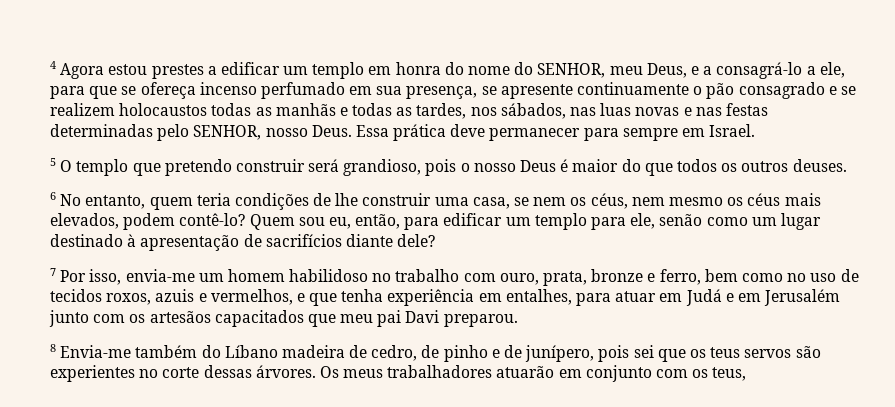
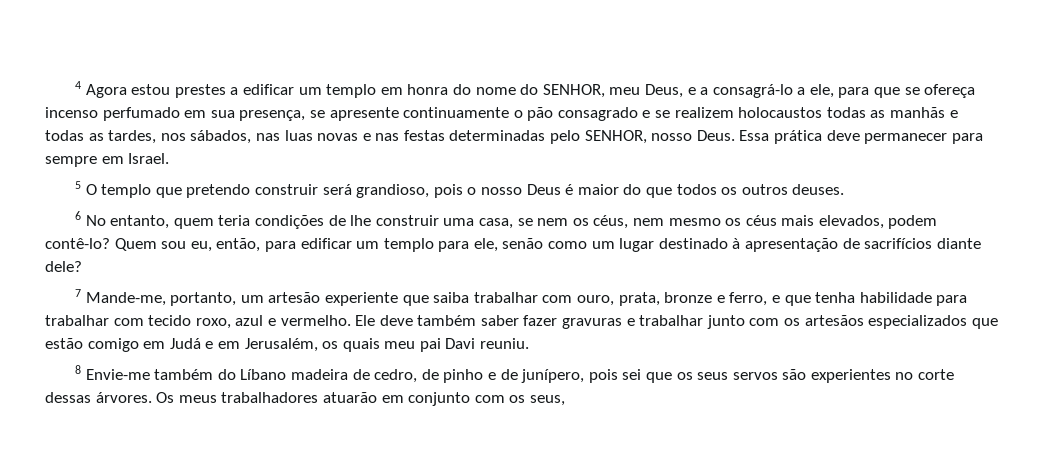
- 7 Por isso, envia-me um homem habilidoso no trabalho com ouro, prata, bronze e ferro, bem como no uso de tecidos roxos, azuis e vermelhos, e que tenha experiência em entalhes, para atuar em Judá e em Jerusalém junto com os artesãos capacitados que meu pai Davi preparou.
+ 7 Mande-me, portanto, um artesão experiente que saiba trabalhar com ouro, prata, bronze e ferro, e que tenha habilidade para trabalhar com tecido roxo, azul e vermelho. Ele deve também saber fazer gravuras e trabalhar junto com os artesãos especializados que estão comigo em Judá e em Jerusalém, os quais meu pai Davi reuniu.
- 8 Envia-me também do Líbano madeira de cedro, de pinho e de junípero, pois sei que os teus servos são experientes no corte dessas árvores.
+ 8 Envie-me também do Líbano madeira de cedro, de pinho e de junípero, pois sei que os seus servos são experientes no corte dessas árvores.
- Os meus trabalhadores atuarão em conjunto com os teus,
+ Os meus trabalhadores atuarão em conjunto com os seus,

